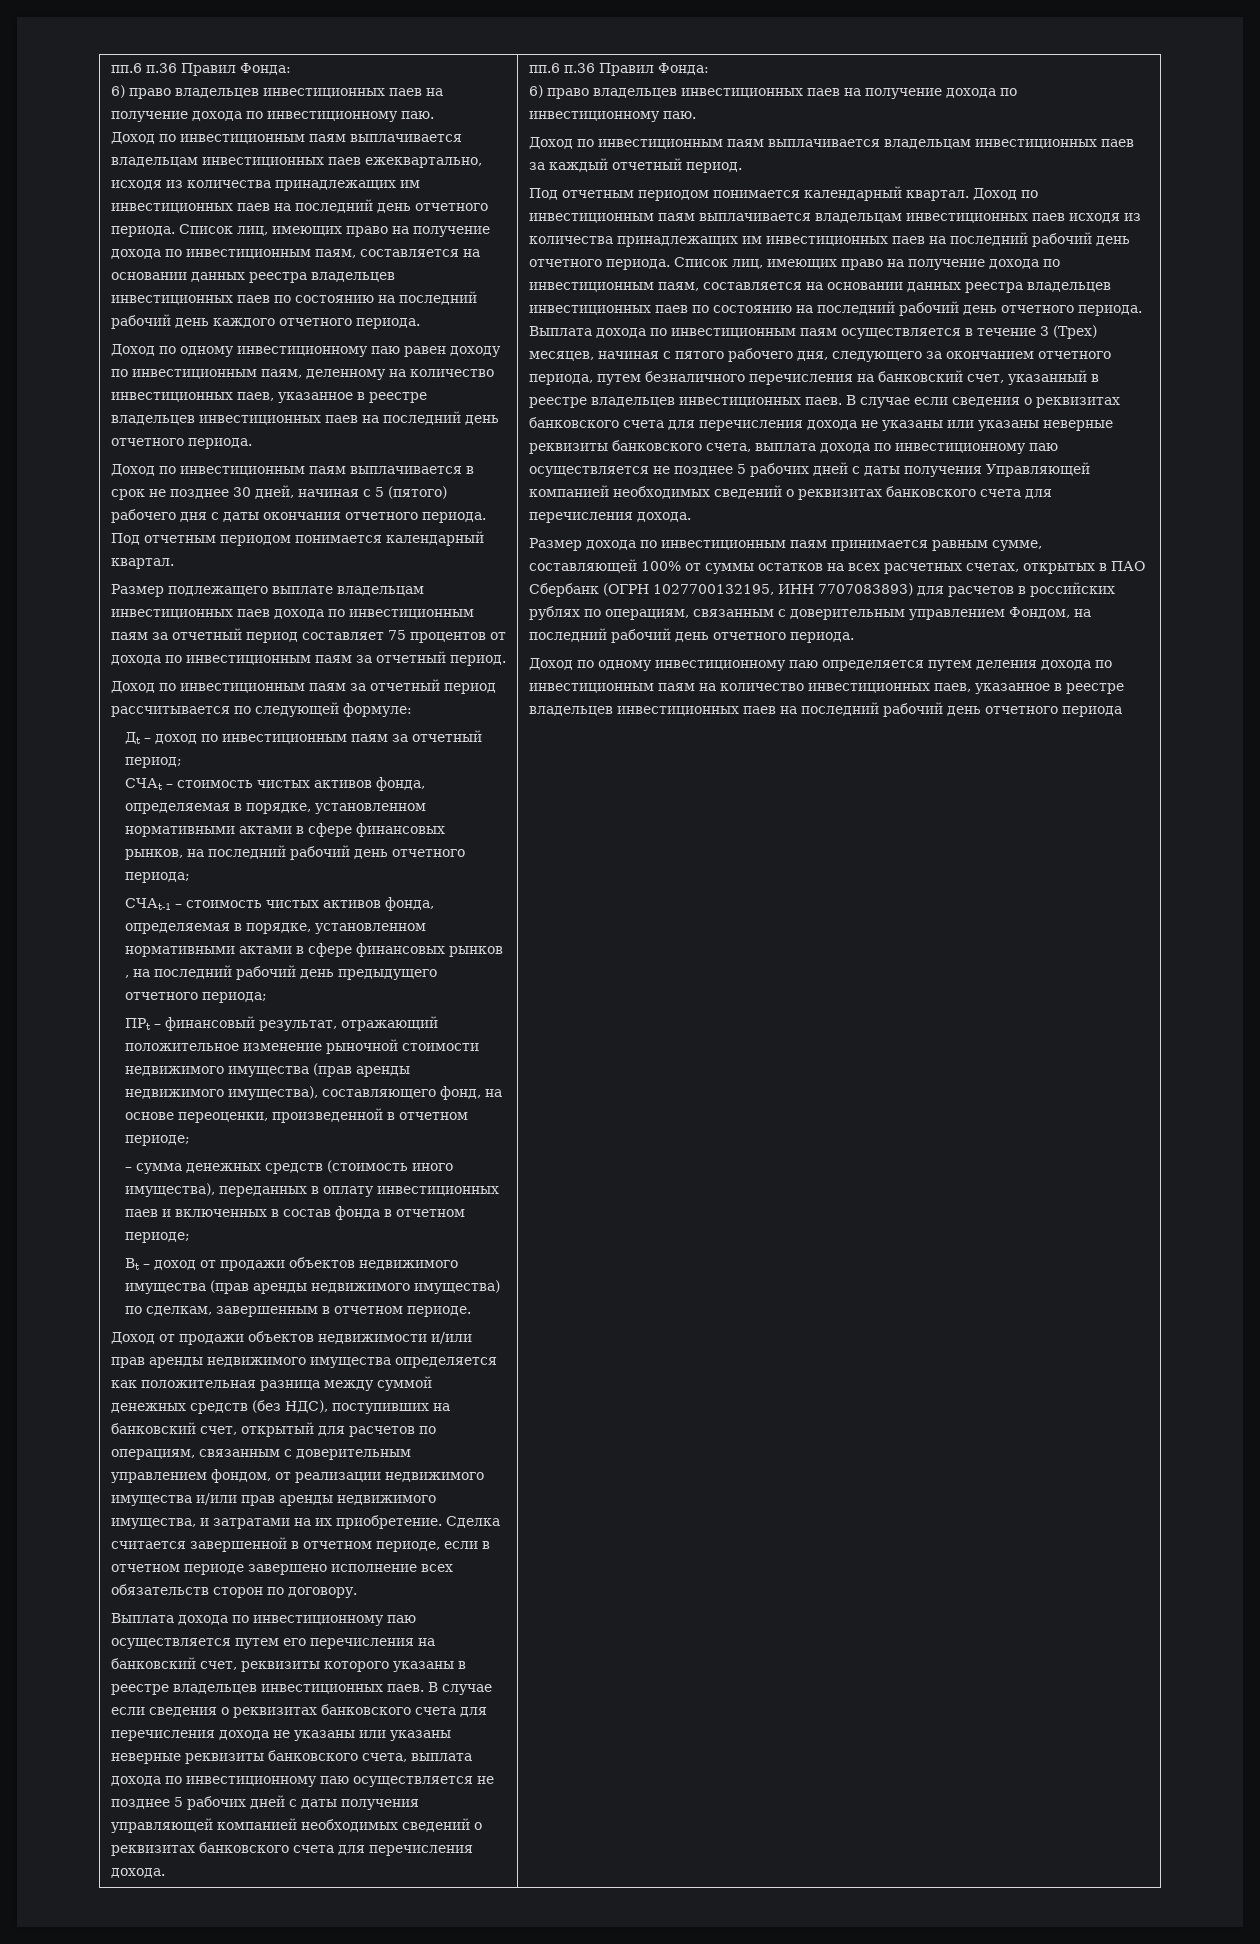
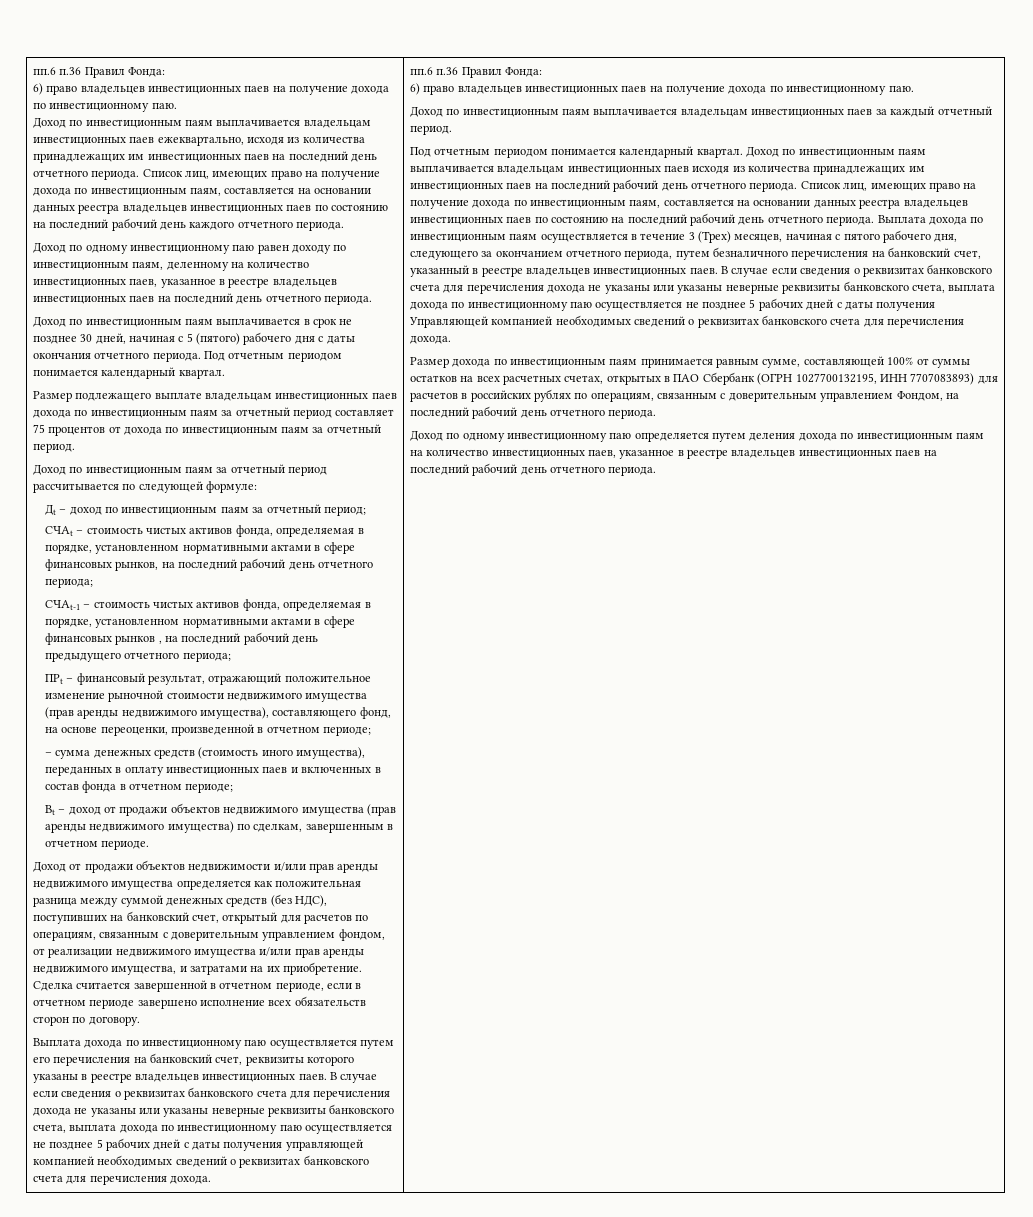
- Доход по одному инвестиционному паю определяется путем деления дохода по инвестиционным паям на количество инвестиционных паев, указанное в реестре владельцев инвестиционных паев на последний рабочий день отчетного периода
+ Доход по одному инвестиционному паю определяется путем деления дохода по инвестиционным паям на количество инвестиционных паев, указанное в реестре владельцев инвестиционных паев на последний рабочий день отчетного периода.

